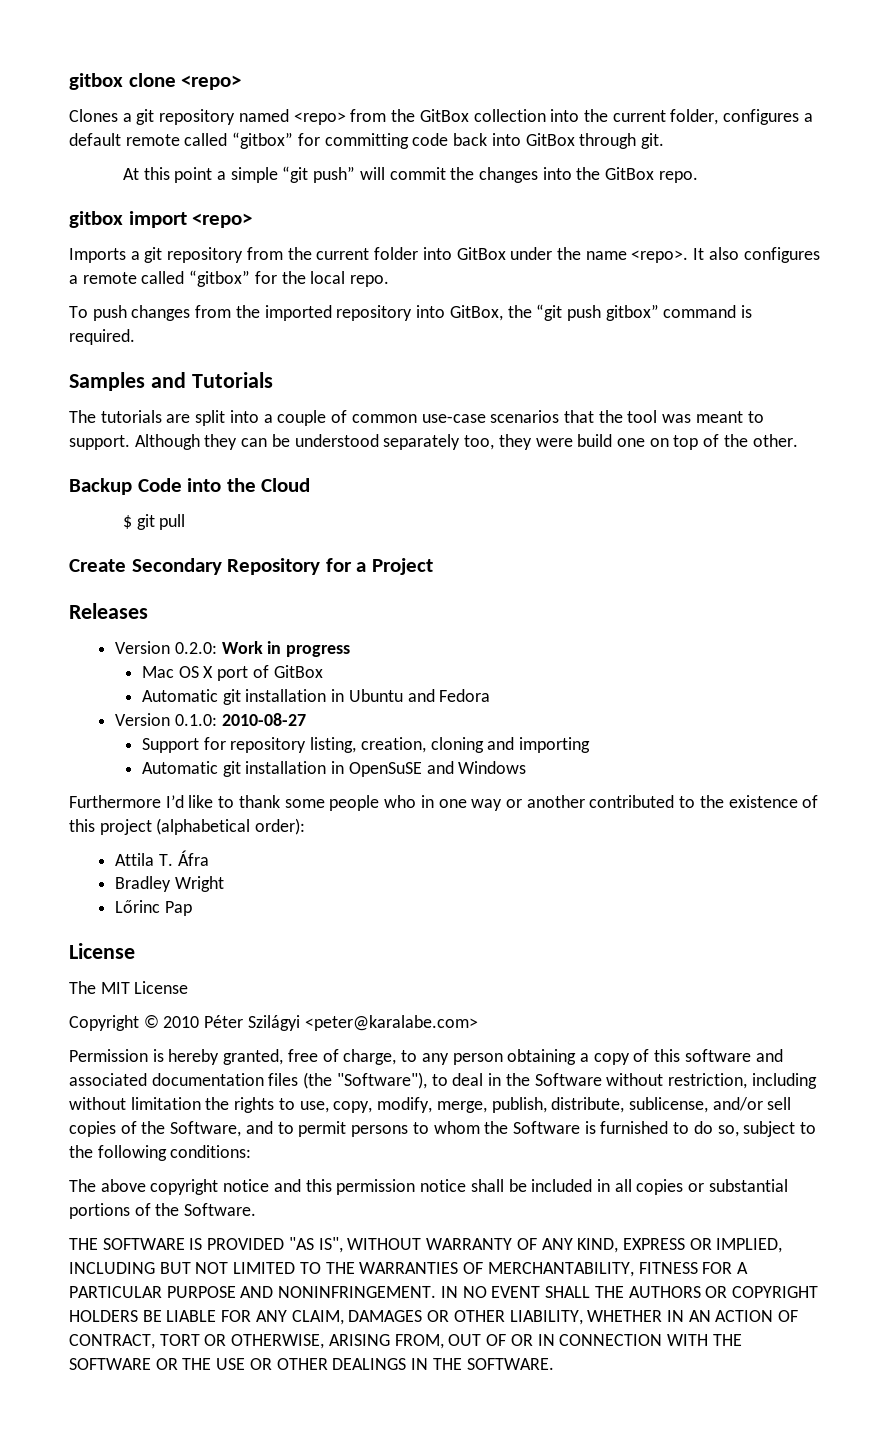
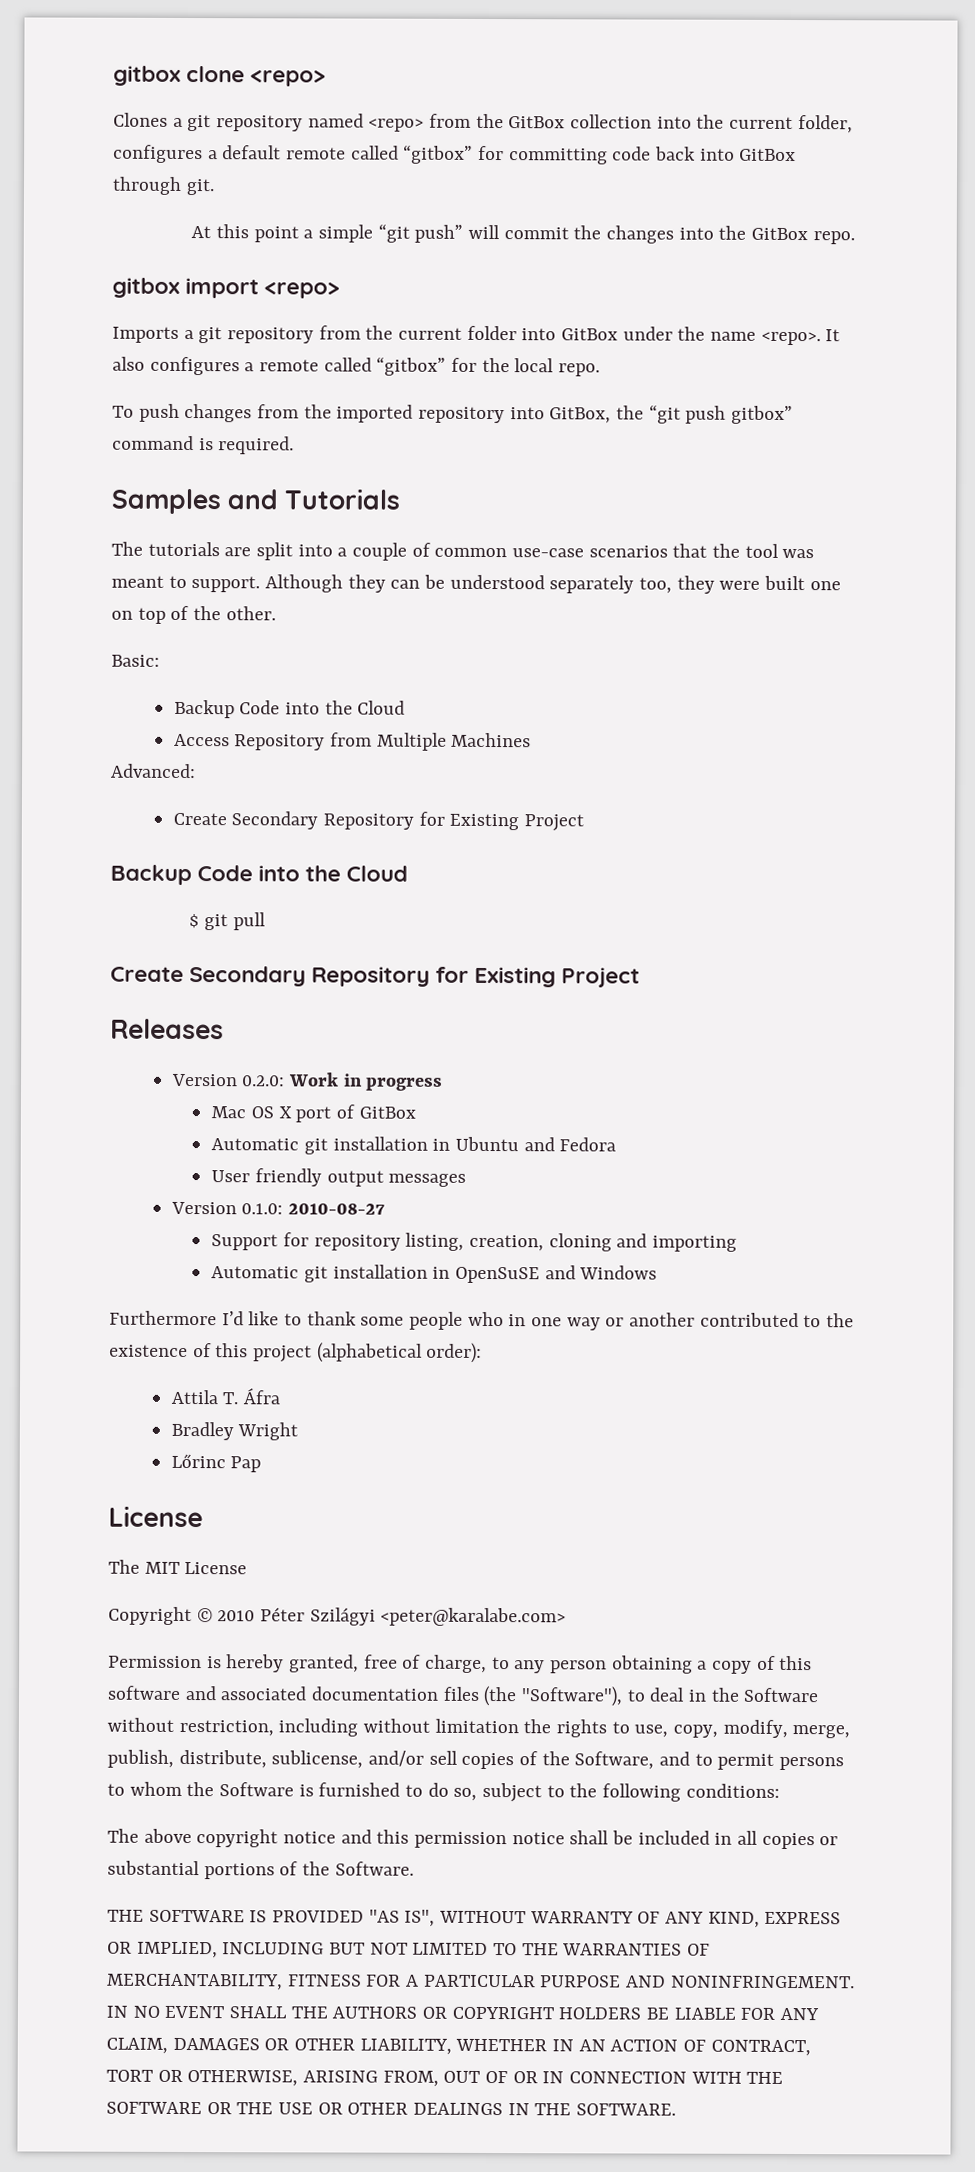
- Although they can be understood separately too, they were build one on top of the other.
+ Although they can be understood separately too, they were built one on top of the other.
+ Basic:
+ Backup Code into the Cloud
+ Access Repository from Multiple Machines
+ Advanced:
+ Create Secondary Repository for Existing Project
  $ git pull
- Create Secondary Repository for a Project
+ Create Secondary Repository for Existing Project
+ User friendly output messages

